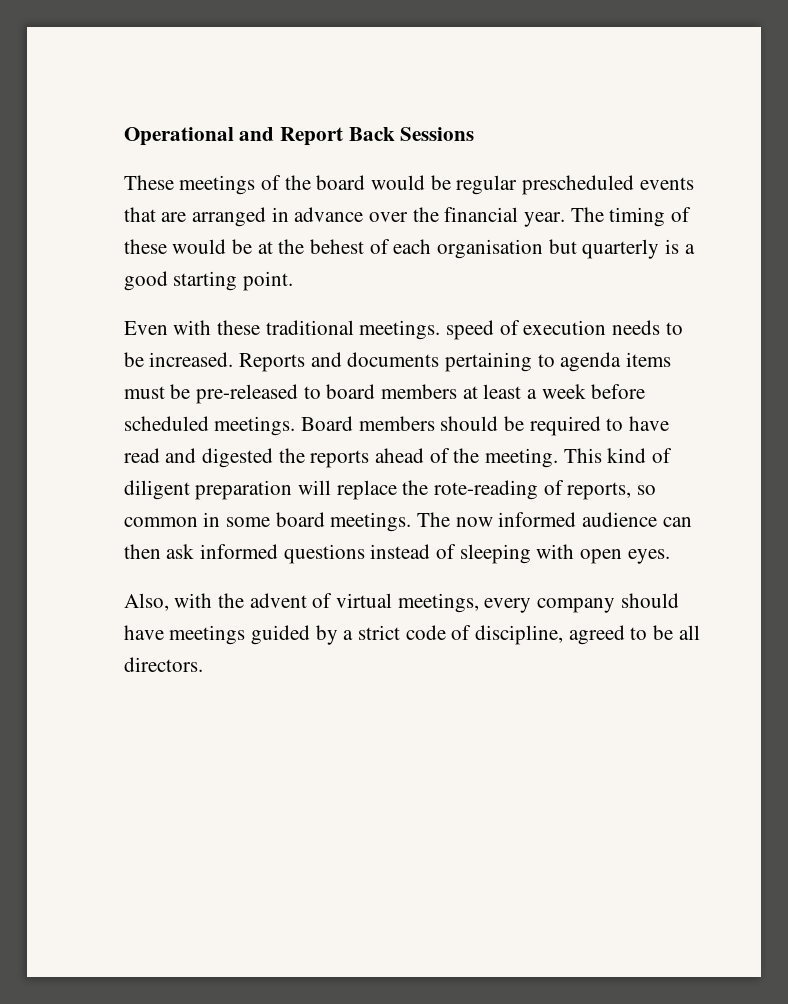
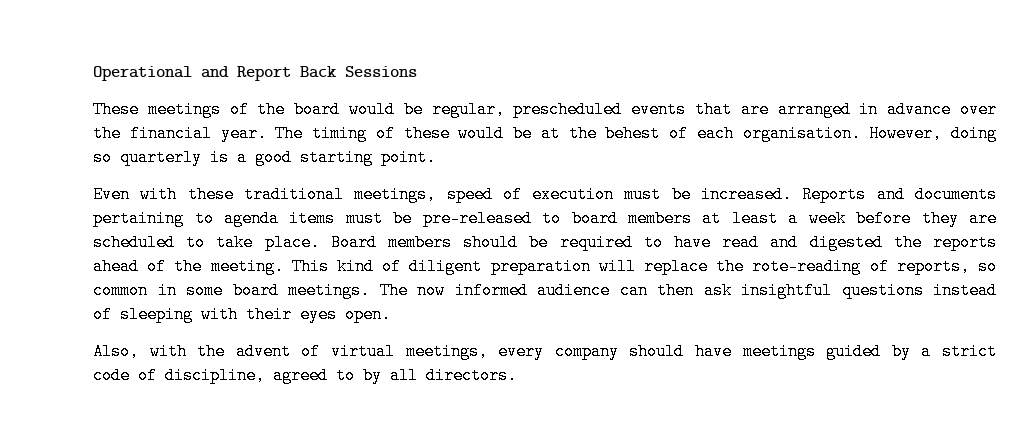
- These meetings of the board would be regular prescheduled events that are arranged in advance over the financial year.
+ These meetings of the board would be regular, prescheduled events that are arranged in advance over the financial year.
- The timing of these would be at the behest of each organisation but quarterly is a good starting point.
+ The timing of these would be at the behest of each organisation. However, doing so quarterly is a good starting point.
- Even with these traditional meetings. speed of execution needs to be increased.
+ Even with these traditional meetings, speed of execution must be increased.
- Reports and documents pertaining to agenda items must be pre-released to board members at least a week before scheduled meetings.
+ Reports and documents pertaining to agenda items must be pre-released to board members at least a week before they are scheduled to take place.
- The now informed audience can then ask informed questions instead of sleeping with open eyes.
+ The now informed audience can then ask insightful questions instead of sleeping with their eyes open.
- Also, with the advent of virtual meetings, every company should have meetings guided by a strict code of discipline, agreed to be all directors.
+ Also, with the advent of virtual meetings, every company should have meetings guided by a strict code of discipline, agreed to by all directors.

